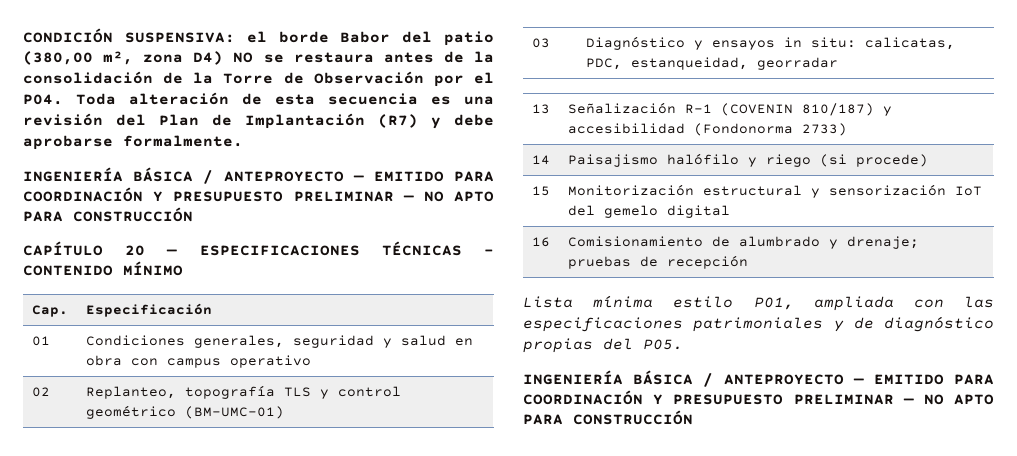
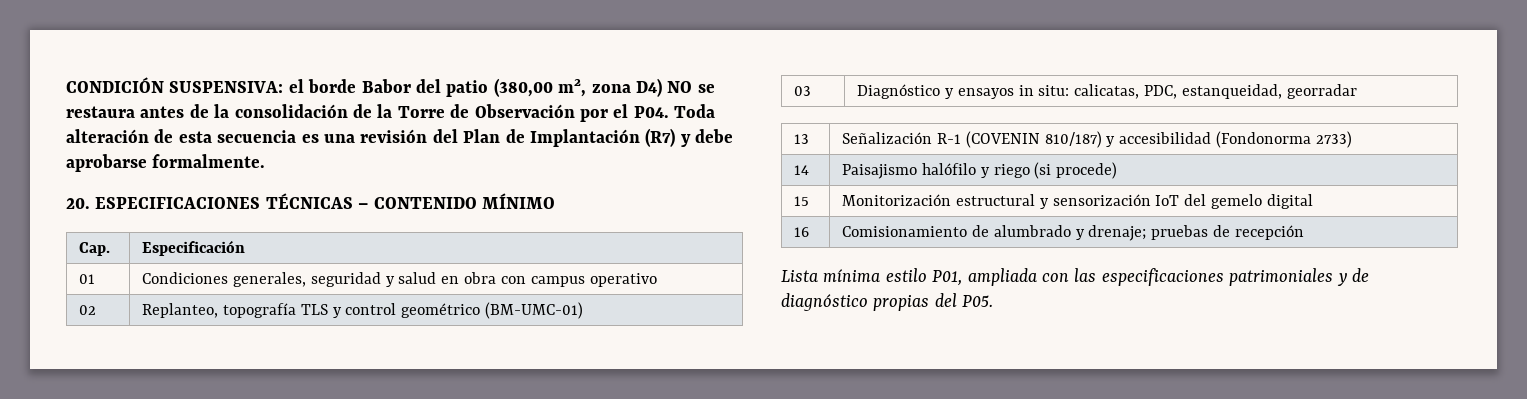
  CONDICIÓN SUSPENSIVA: el borde Babor del patio (380,00 m², zona D4) NO se restaura antes de la consolidación de la Torre de Observación por el P04. Toda alteración de esta secuencia es una revisión del Plan de Implantación (R7) y debe aprobarse formalmente.
- INGENIERÍA BÁSICA / ANTEPROYECTO — EMITIDO PARA COORDINACIÓN Y PRESUPUESTO PRELIMINAR — NO APTO PARA CONSTRUCCIÓN
- CAPÍTULO 20 — ESPECIFICACIONES TÉCNICAS – CONTENIDO MÍNIMO
+ 20. ESPECIFICACIONES TÉCNICAS – CONTENIDO MÍNIMO
  Lista mínima estilo P01, ampliada con las especificaciones patrimoniales y de diagnóstico propias del P05.
- INGENIERÍA BÁSICA / ANTEPROYECTO — EMITIDO PARA COORDINACIÓN Y PRESUPUESTO PRELIMINAR — NO APTO PARA CONSTRUCCIÓN

